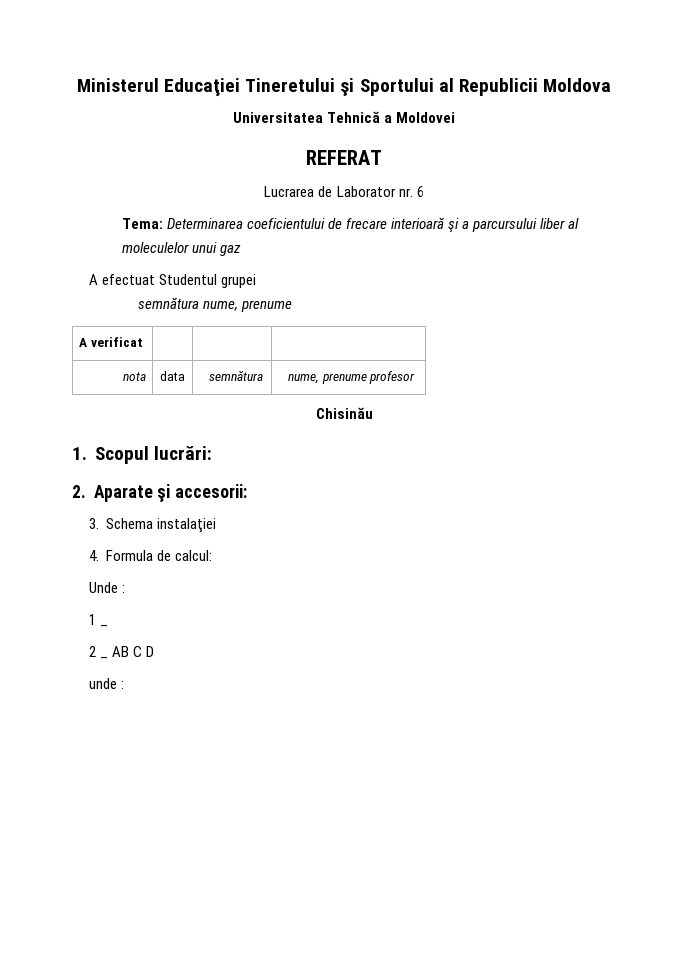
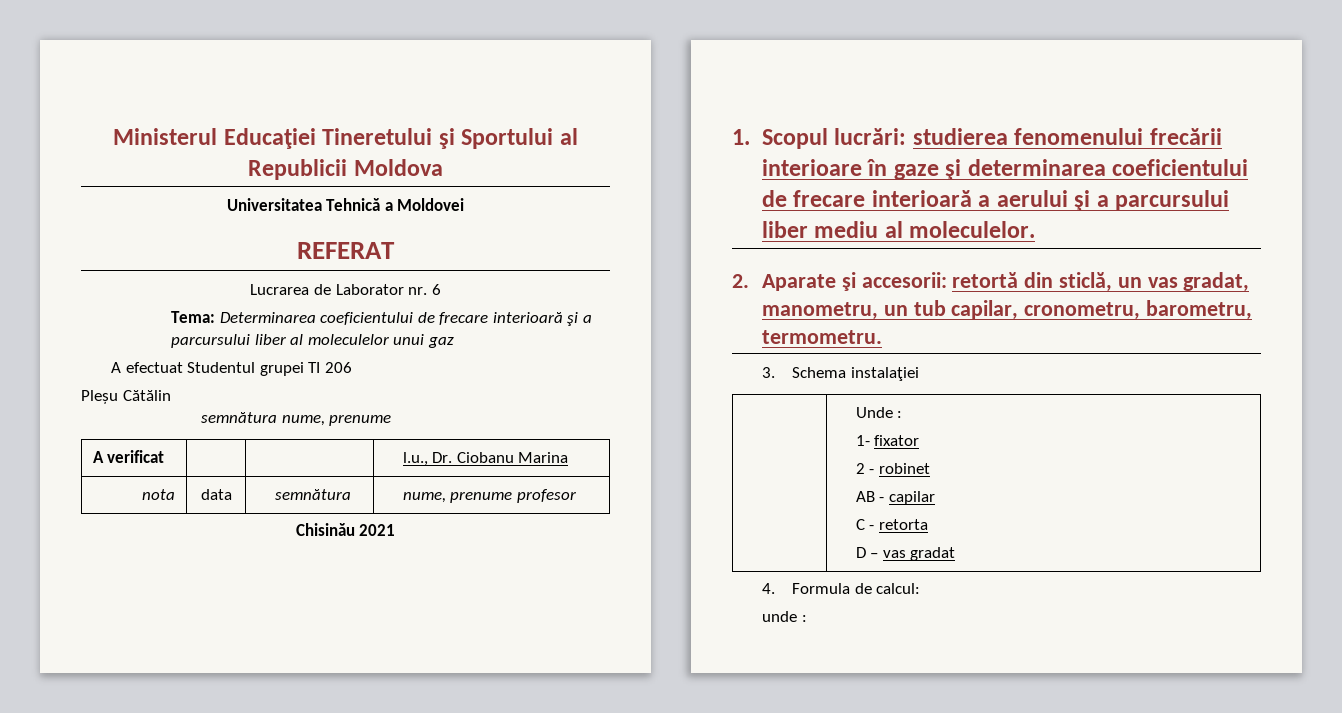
- A efectuat Studentul grupei
+ A efectuat Studentul grupei TI 206
+ Pleșu Cătălin
- A verificat | | |
+ A verificat | | | l.u., Dr. Ciobanu Marina
- Chisinău
+ Chisinău 2021
- 1. Scopul lucrări:
- 2. Aparate şi accesorii:
+ 1. Scopul lucrări: studierea fenomenului frecării interioare în gaze şi determinarea coeficientului de frecare interioară a aerului şi a parcursului liber mediu al moleculelor.
+ 2. Aparate şi accesorii: retortă din sticlă, un vas gradat, manometru, un tub capilar, cronometru, barometru, termometru.
  3. Schema instalaţiei
+ | Unde :
+ 1- fixator
+ 2 - robinet
+ AB - capilar
+ C - retorta
+ D – vas gradat
  4. Formula de calcul:
- Unde :
- 1 _
- 2 _ AB C D

